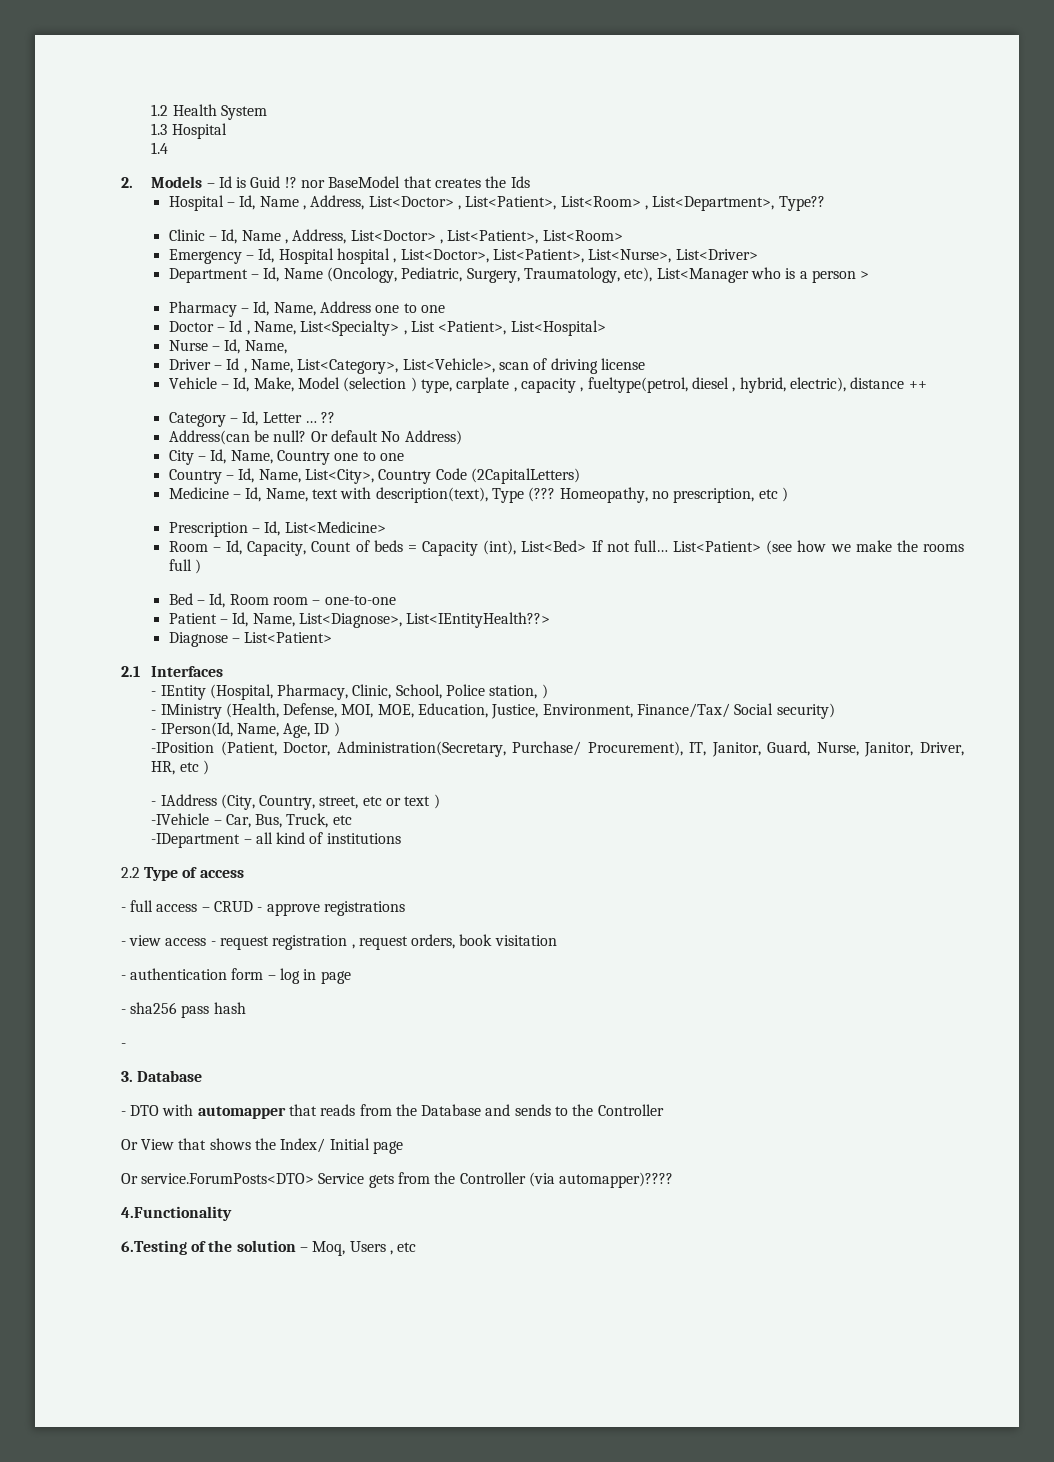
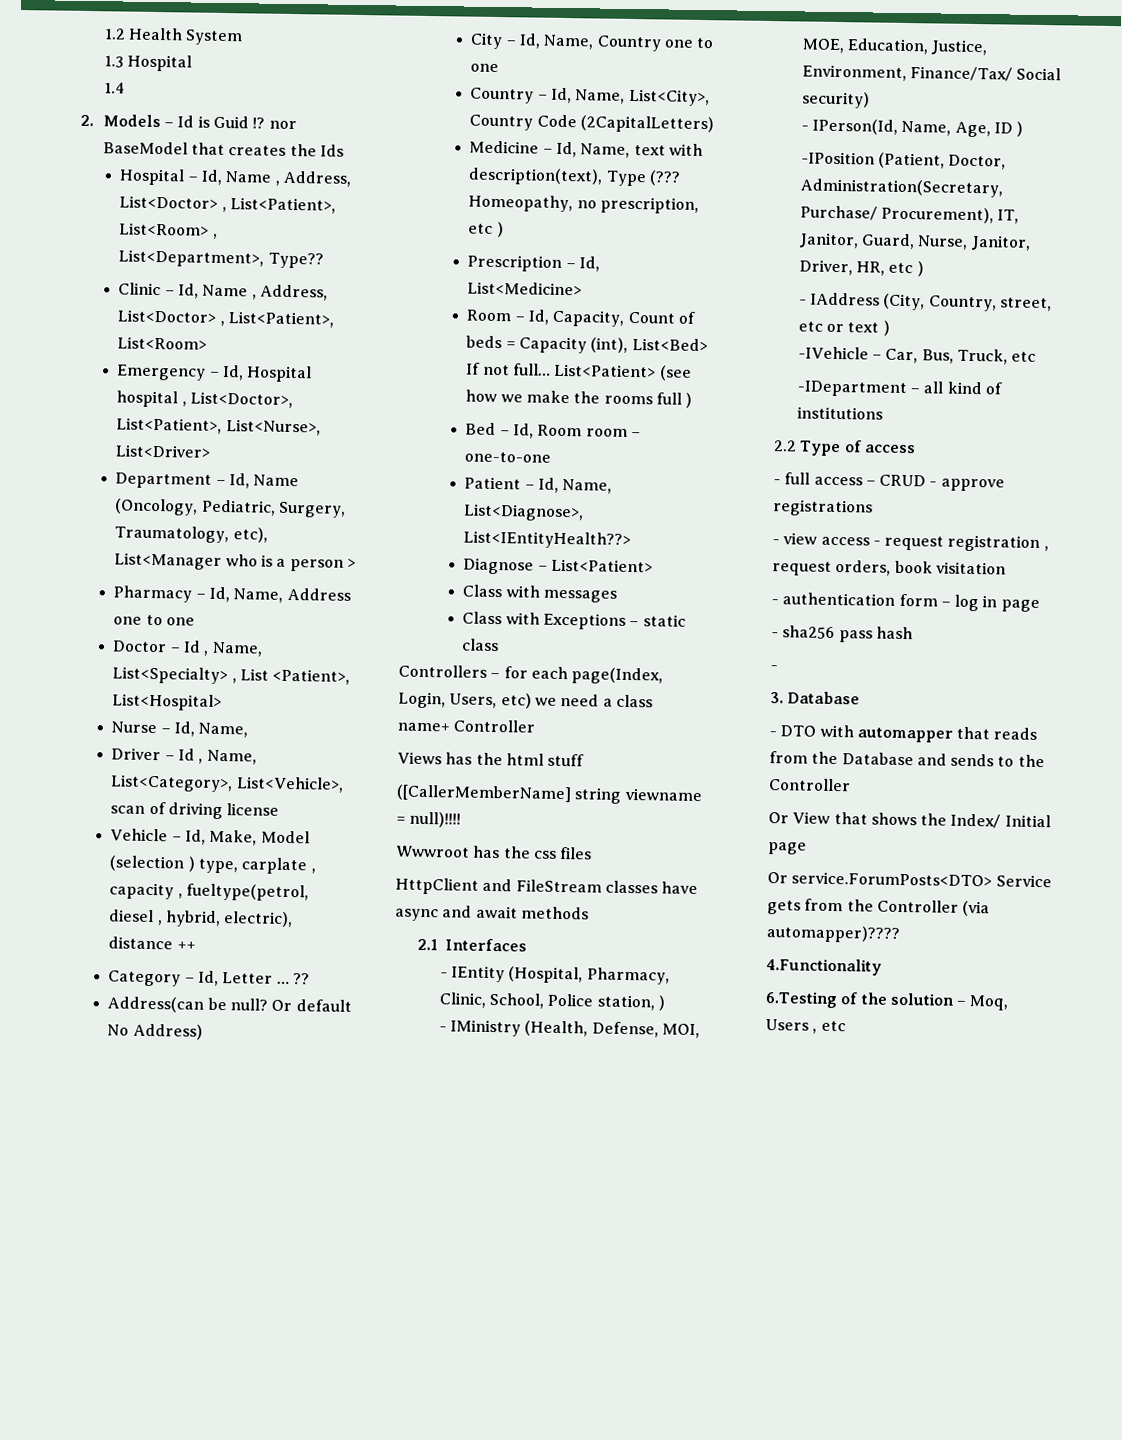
+ Class with messages
+ Class with Exceptions – static class
+ Controllers – for each page(Index, Login, Users, etc) we need a class name+ Controller
+ Views has the html stuff
+ ([CallerMemberName] string viewname = null)!!!!
+ Wwwroot has the css files
+ HttpClient and FileStream classes have async and await methods

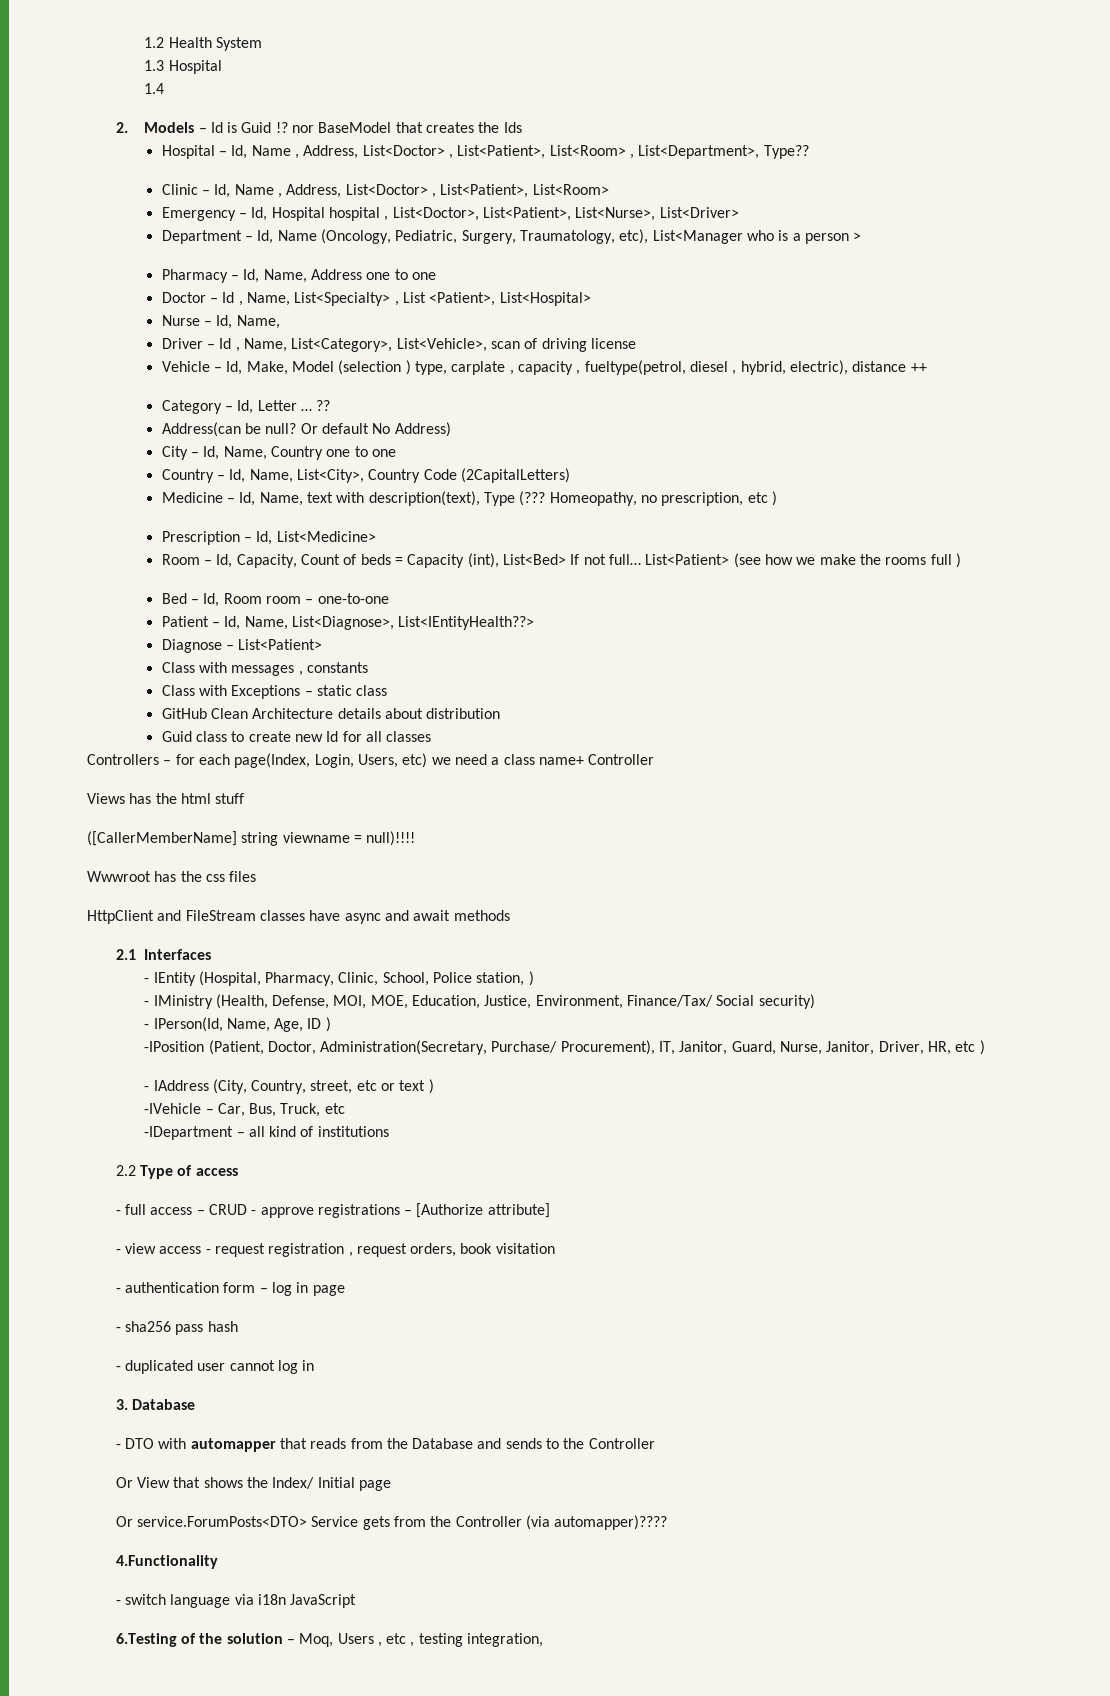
- Class with messages
+ Class with messages , constants
+ GitHub Clean Architecture details about distribution
+ Guid class to create new Id for all classes
- - full access – CRUD - approve registrations
+ - full access – CRUD - approve registrations – [Authorize attribute]
  - sha256 pass hash
- -
+ - duplicated user cannot log in
+ - switch language via i18n JavaScript
- 6.Testing of the solution – Moq, Users , etc
+ 6.Testing of the solution – Moq, Users , etc , testing integration,

